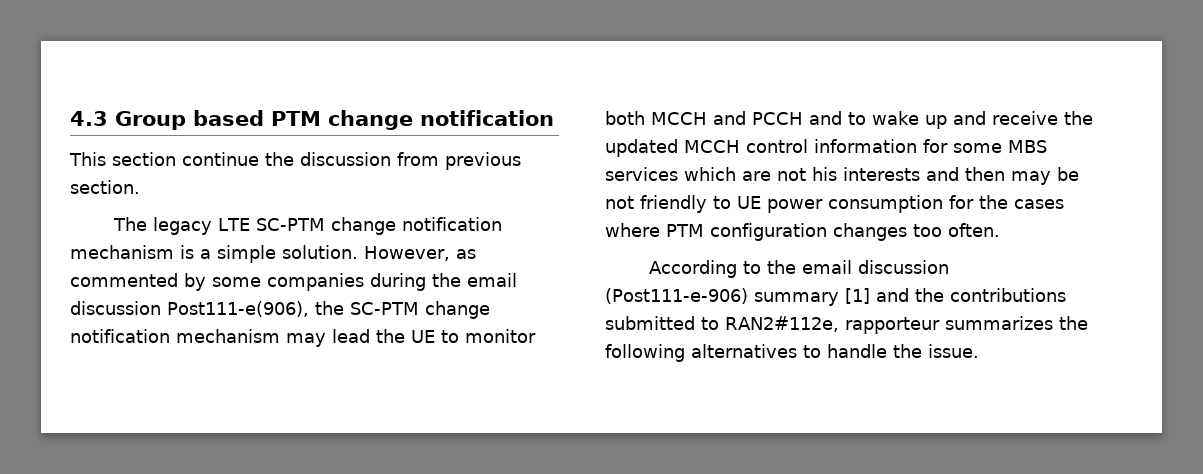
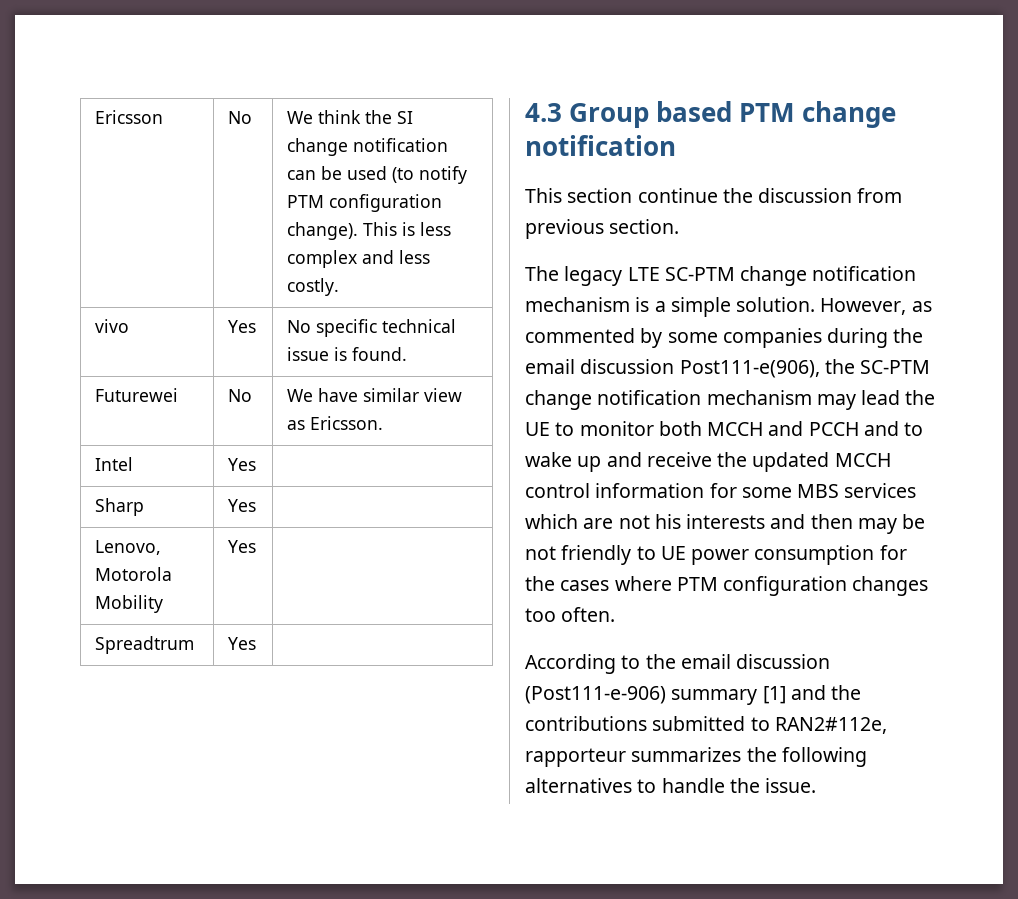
+ Ericsson | No | We think the SI change notification can be used (to notify PTM configuration change). This is less complex and less costly.
+ vivo | Yes | No specific technical issue is found.
+ Futurewei | No | We have similar view as Ericsson.
+ Intel | Yes |
+ Sharp | Yes |
+ Lenovo, Motorola Mobility | Yes |
+ Spreadtrum | Yes |

